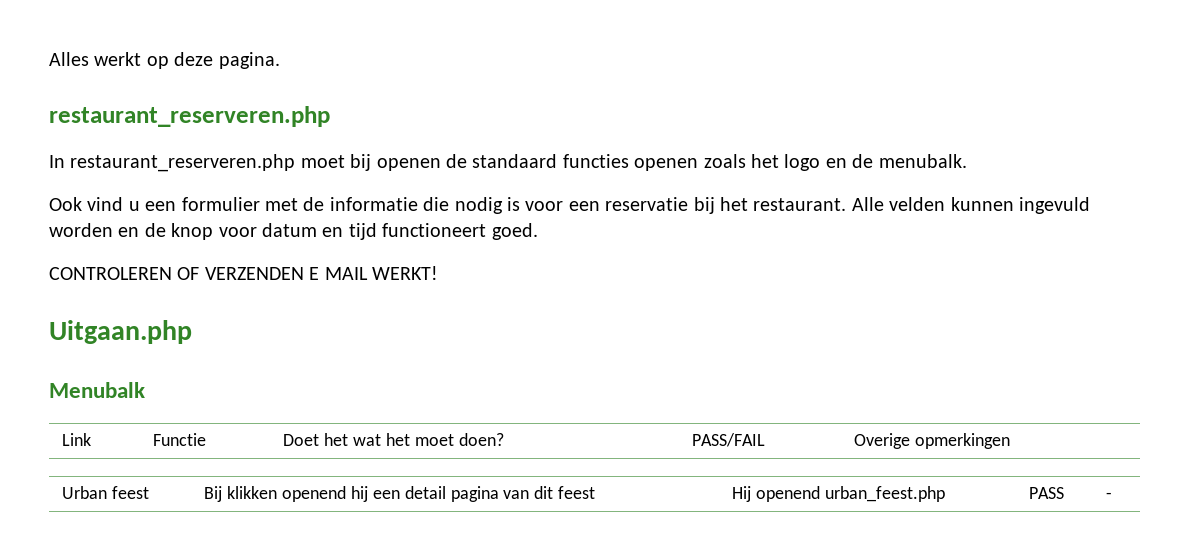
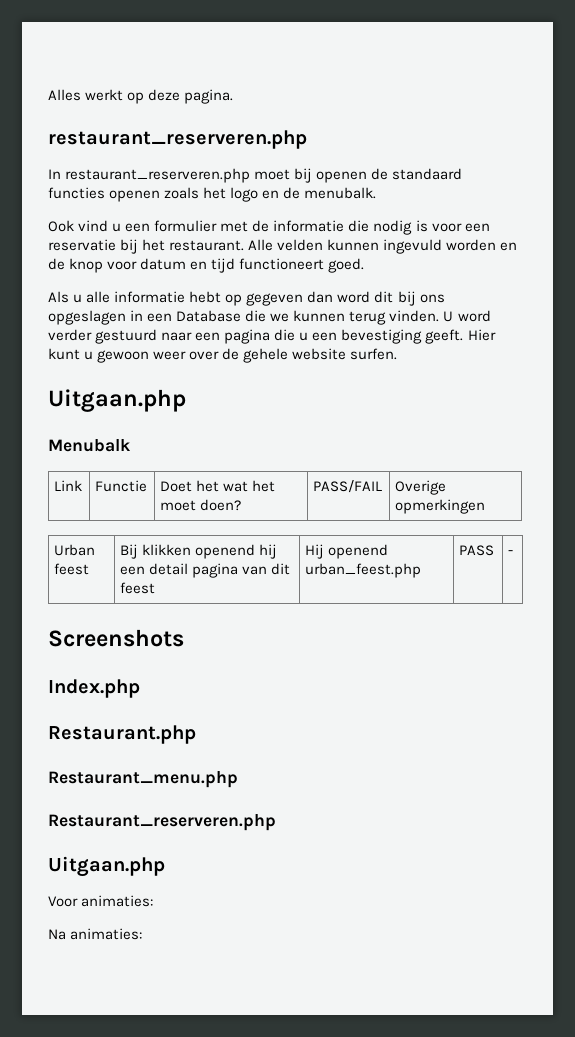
- CONTROLEREN OF VERZENDEN E MAIL WERKT!
+ Als u alle informatie hebt op gegeven dan word dit bij ons opgeslagen in een Database die we kunnen terug vinden. U word verder gestuurd naar een pagina die u een bevestiging geeft. Hier kunt u gewoon weer over de gehele website surfen.
+ Screenshots
+ Index.php
+ Restaurant.php
+ Restaurant_menu.php
+ Restaurant_reserveren.php
+ Uitgaan.php
+ Voor animaties:
+ Na animaties:

